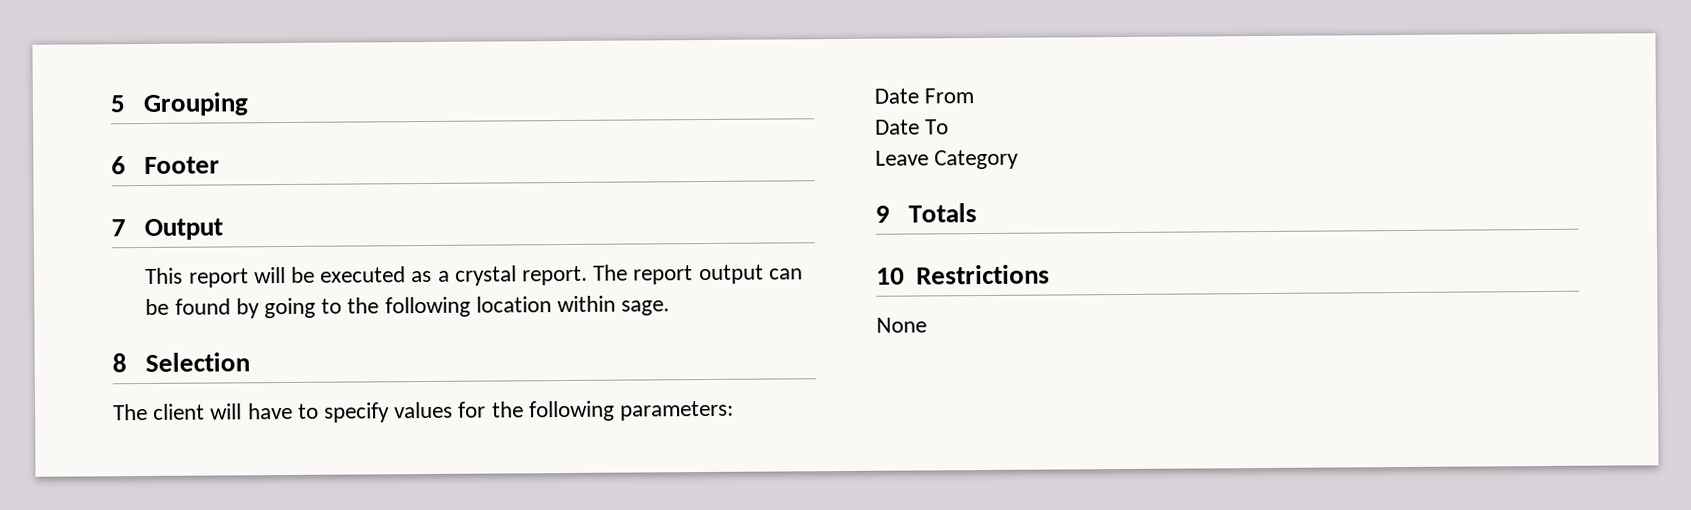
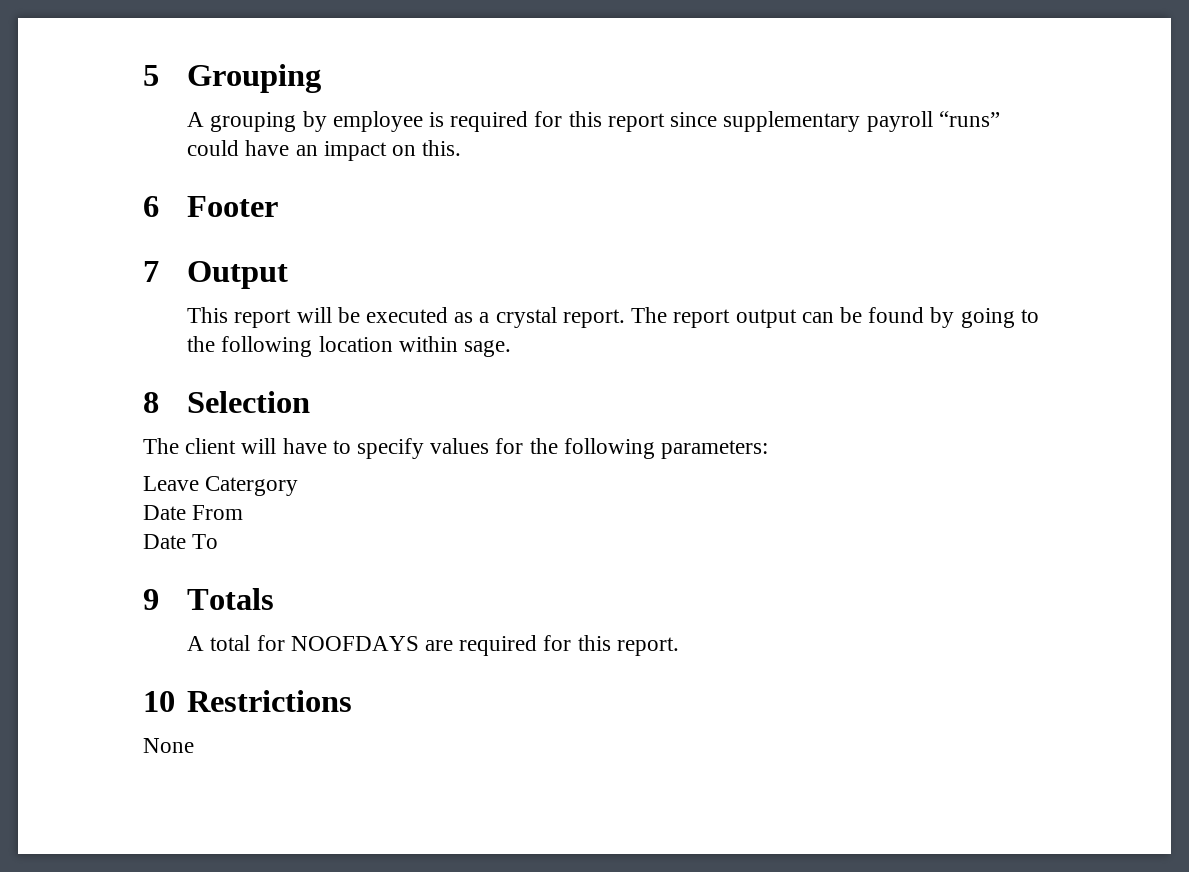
+ A grouping by employee is required for this report since supplementary payroll “runs” could have an impact on this.
+ Leave Catergory
- Leave Category
+ A total for NOOFDAYS are required for this report.

